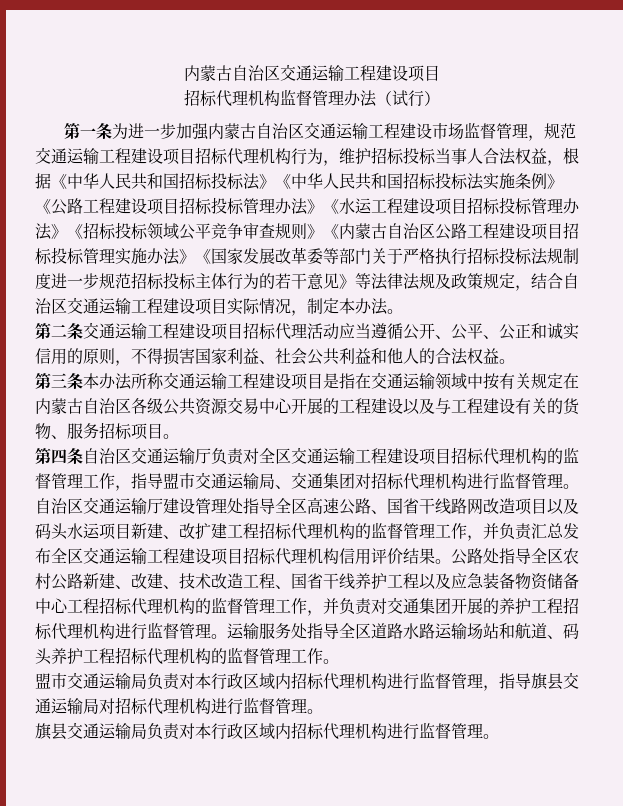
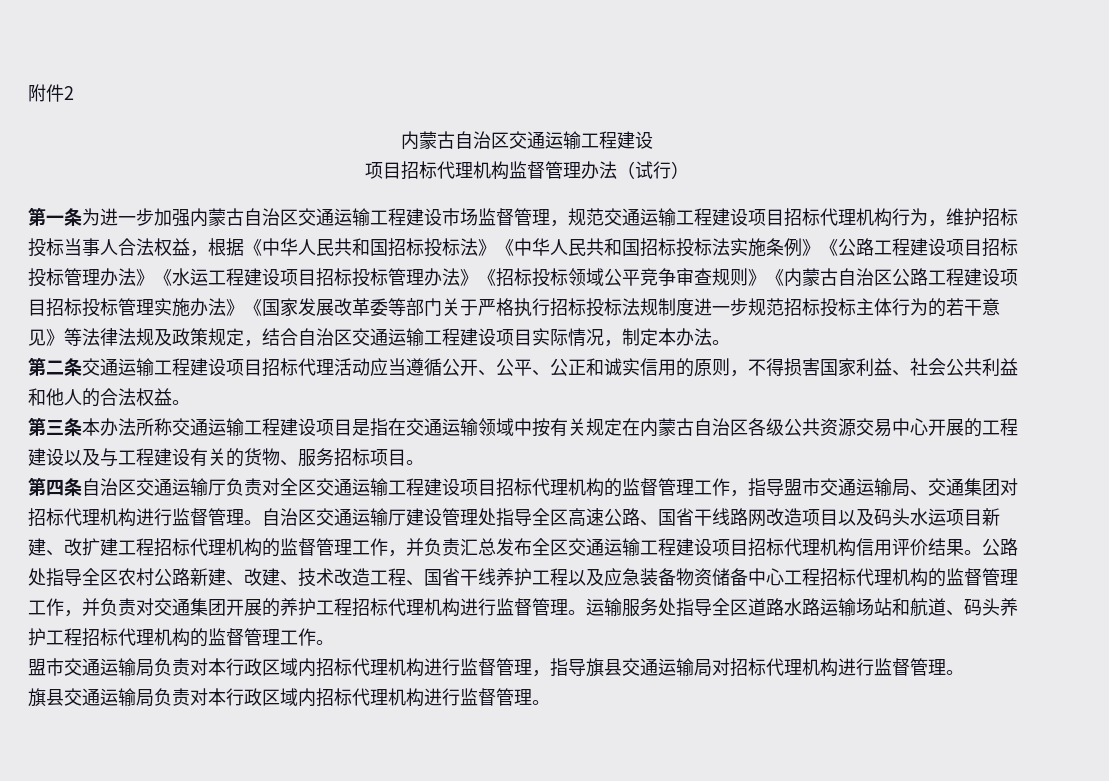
- 内蒙古自治区交通运输工程建设项目
- 招标代理机构监督管理办法（试行）
+ 附件2
+ 内蒙古自治区交通运输工程建设
+ 项目招标代理机构监督管理办法（试行）

